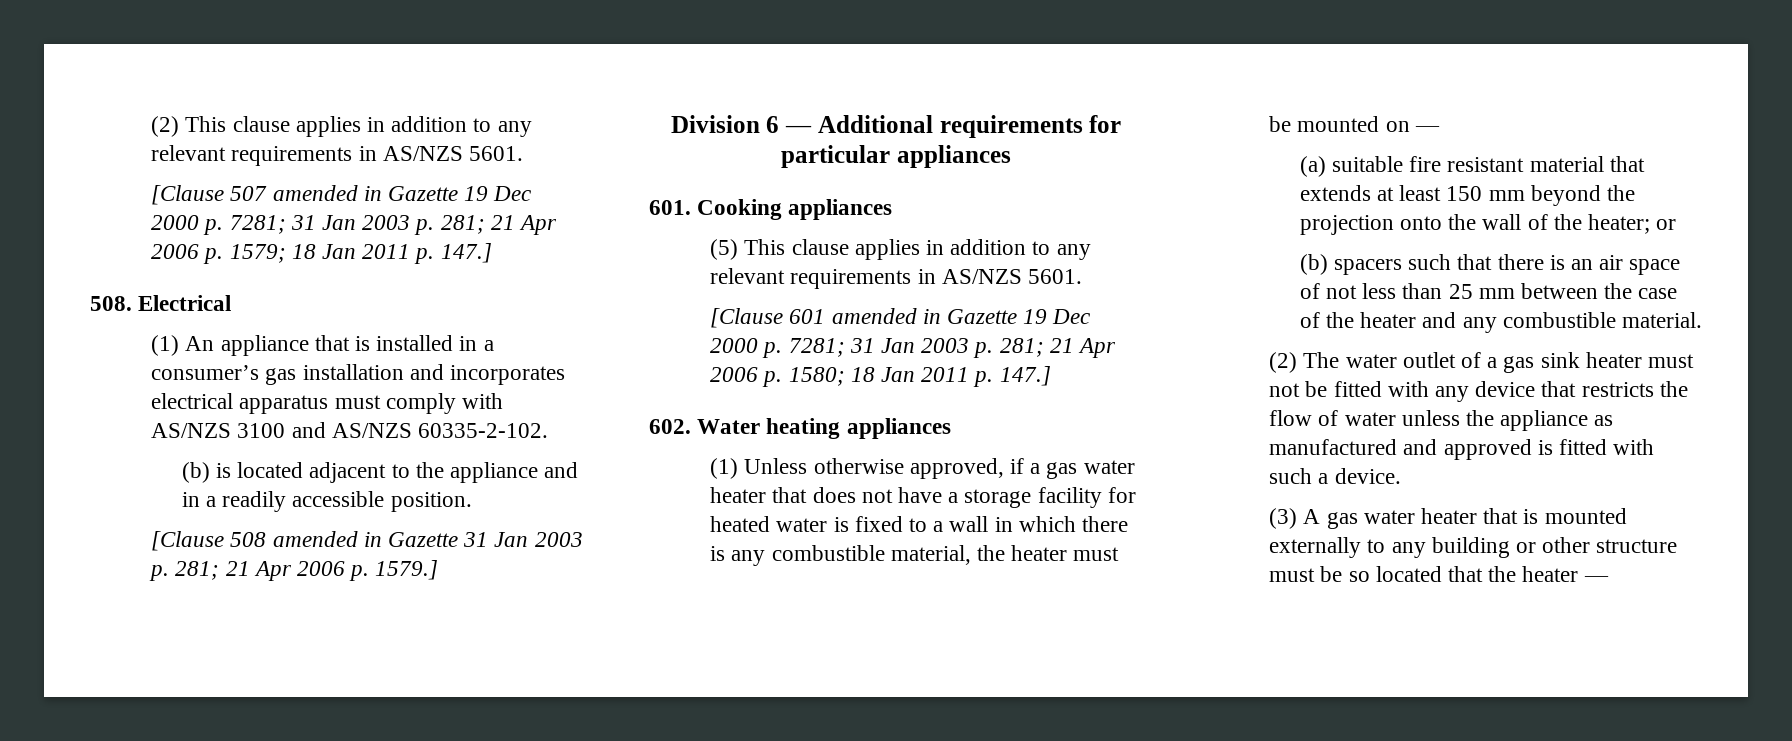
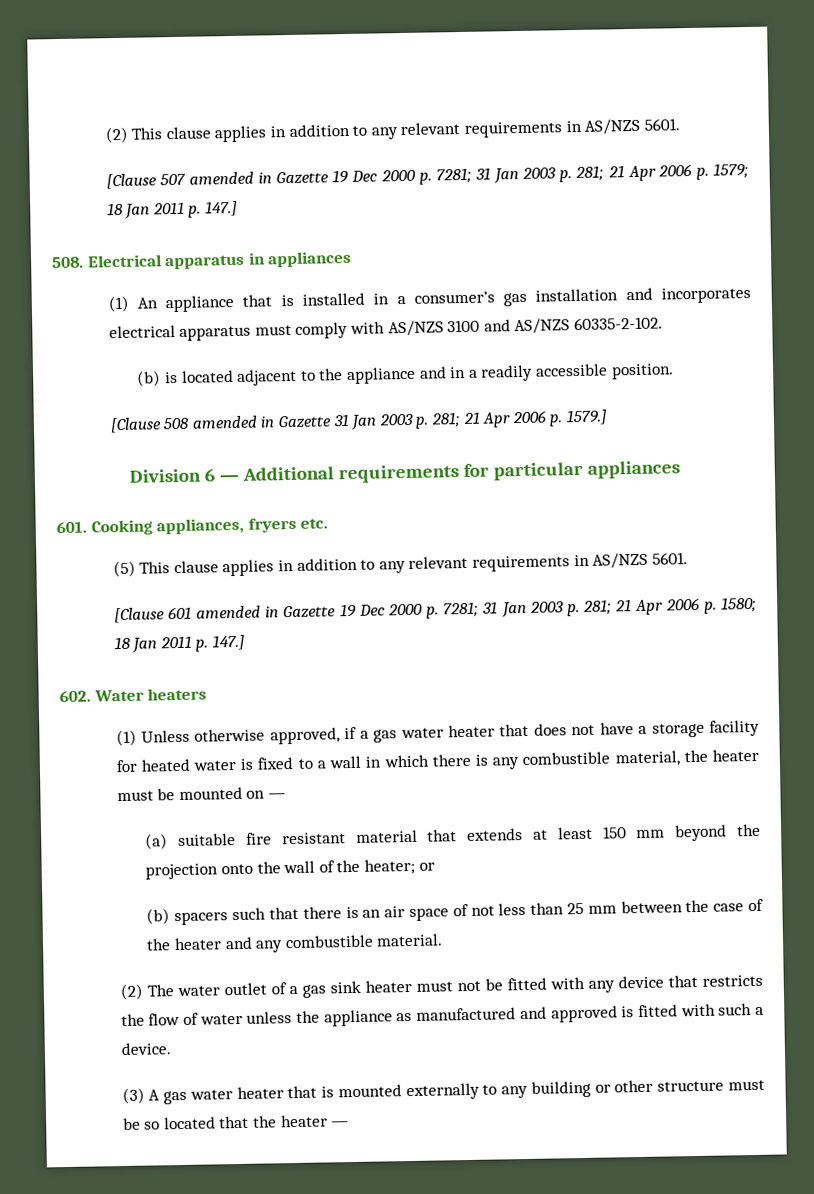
- 508. Electrical
+ 508. Electrical apparatus in appliances
- 601. Cooking appliances
+ 601. Cooking appliances, fryers etc.
- 602. Water heating appliances
+ 602. Water heaters

